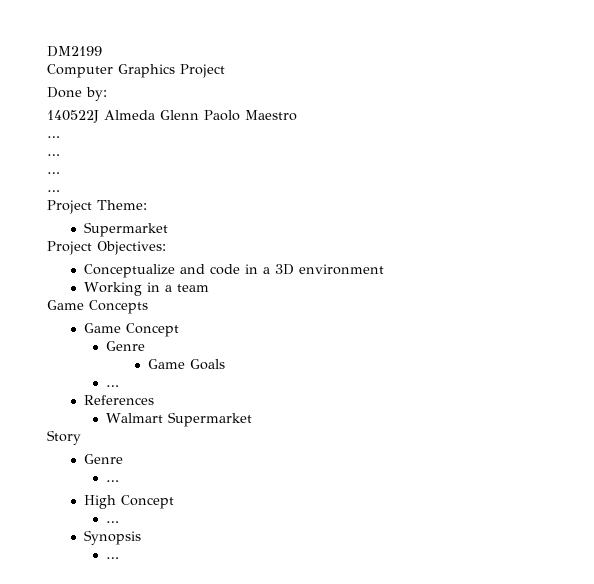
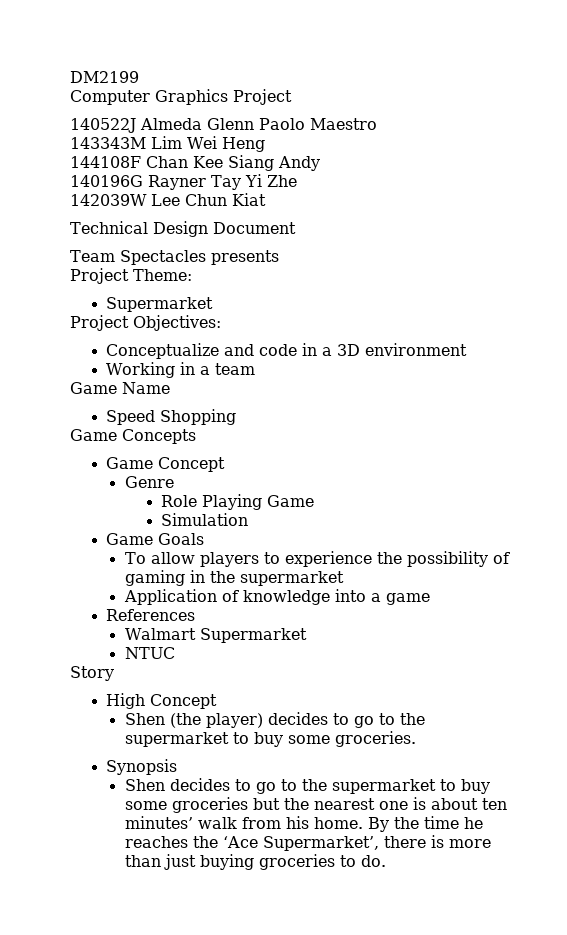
- Done by:
  140522J Almeda Glenn Paolo Maestro
- …
- …
- …
- …
+ 143343M Lim Wei Heng
+ 144108F Chan Kee Siang Andy
+ 140196G Rayner Tay Yi Zhe
+ 142039W Lee Chun Kiat
+ Technical Design Document
+ Team Spectacles presents
+ Game Name
+ Speed Shopping
+ Role Playing Game
+ Simulation
  Game Goals
- …
+ To allow players to experience the possibility of gaming in the supermarket
+ Application of knowledge into a game
+ NTUC
  Story
- Genre
- …
  High Concept
- …
+ Shen (the player) decides to go to the supermarket to buy some groceries.
  Synopsis
- …
+ Shen decides to go to the supermarket to buy some groceries but the nearest one is about ten minutes’ walk from his home. By the time he reaches the ‘Ace Supermarket’, there is more than just buying groceries to do.

